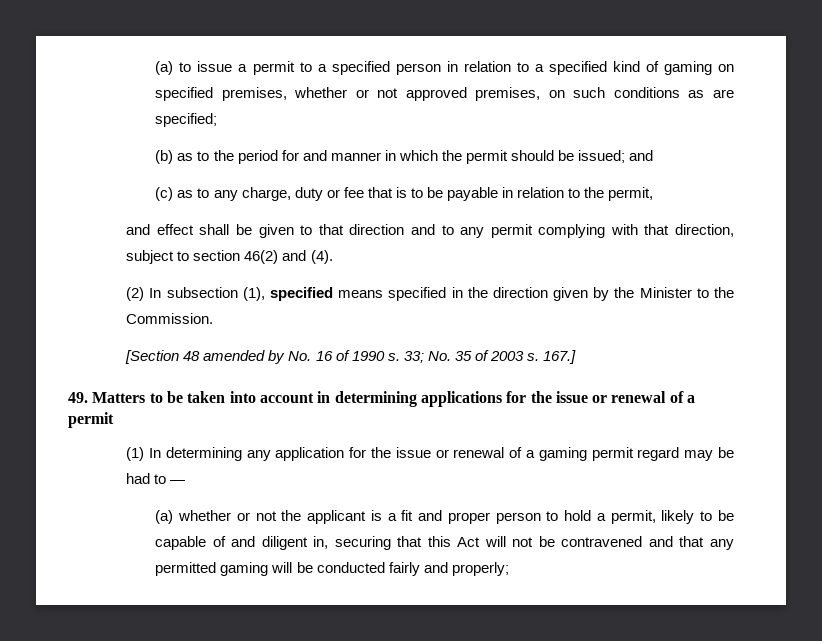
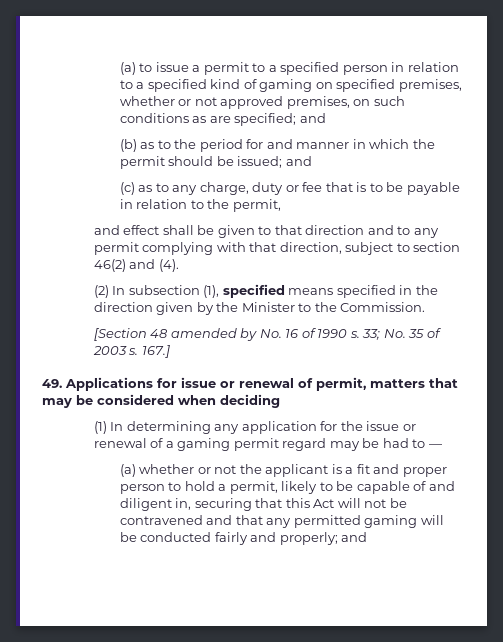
- (a) to issue a permit to a specified person in relation to a specified kind of gaming on specified premises, whether or not approved premises, on such conditions as are specified;
+ (a) to issue a permit to a specified person in relation to a specified kind of gaming on specified premises, whether or not approved premises, on such conditions as are specified; and
- 49. Matters to be taken into account in determining applications for the issue or renewal of a permit
+ 49. Applications for issue or renewal of permit, matters that may be considered when deciding
- (a) whether or not the applicant is a fit and proper person to hold a permit, likely to be capable of and diligent in, securing that this Act will not be contravened and that any permitted gaming will be conducted fairly and properly;
+ (a) whether or not the applicant is a fit and proper person to hold a permit, likely to be capable of and diligent in, securing that this Act will not be contravened and that any permitted gaming will be conducted fairly and properly; and

